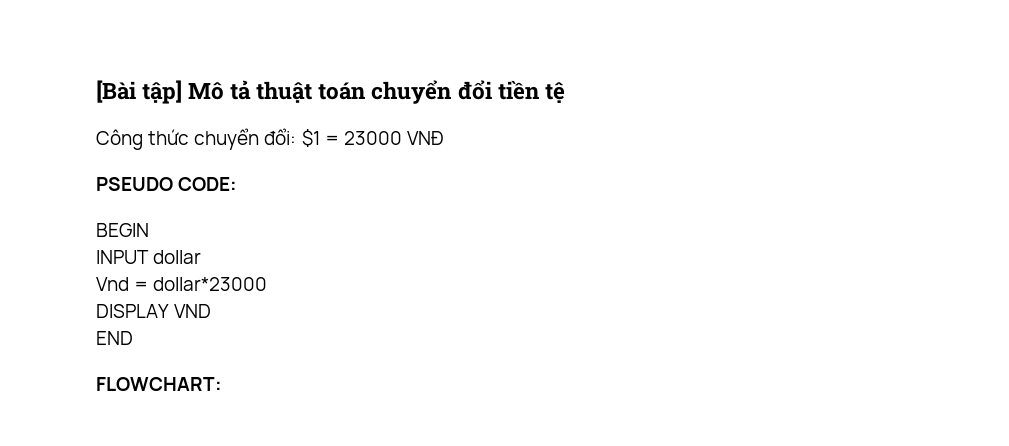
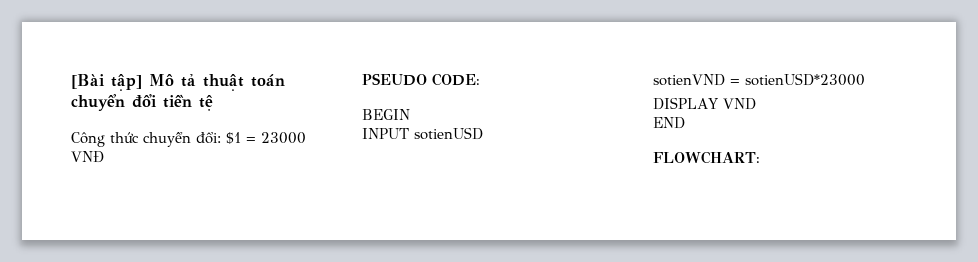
- INPUT dollar
- Vnd = dollar*23000
+ INPUT sotienUSD
+ sotienVND = sotienUSD*23000

